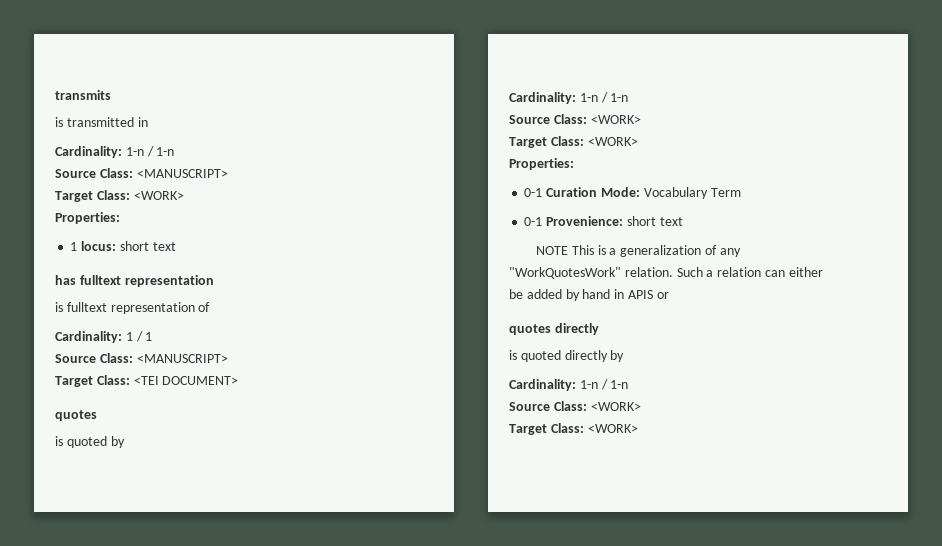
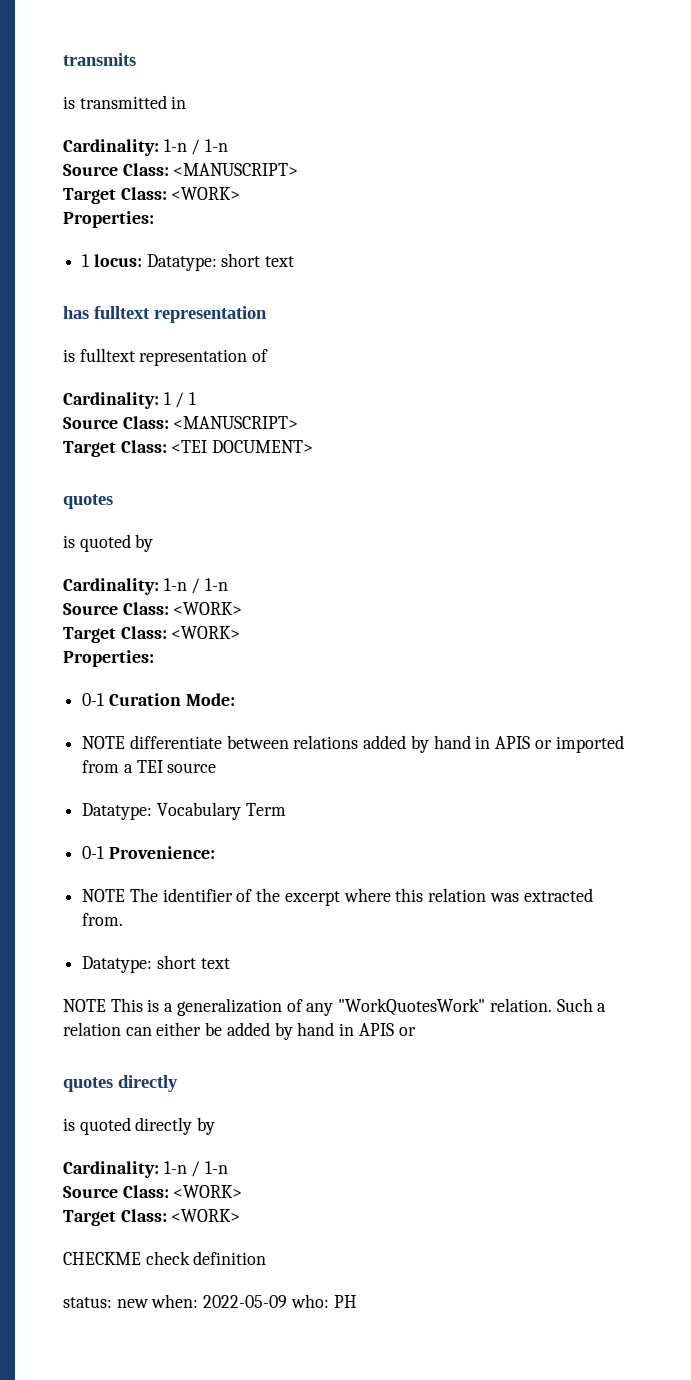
- 1 locus: short text
+ 1 locus: Datatype: short text
- 0-1 Curation Mode: Vocabulary Term
- 0-1 Provenience: short text
+ 0-1 Curation Mode:
+ NOTE differentiate between relations added by hand in APIS or imported from a TEI source
+ Datatype: Vocabulary Term
+ 0-1 Provenience:
+ NOTE The identifier of the excerpt where this relation was extracted from.
+ Datatype: short text
+ CHECKME check definition
+ status: new when: 2022-05-09 who: PH

